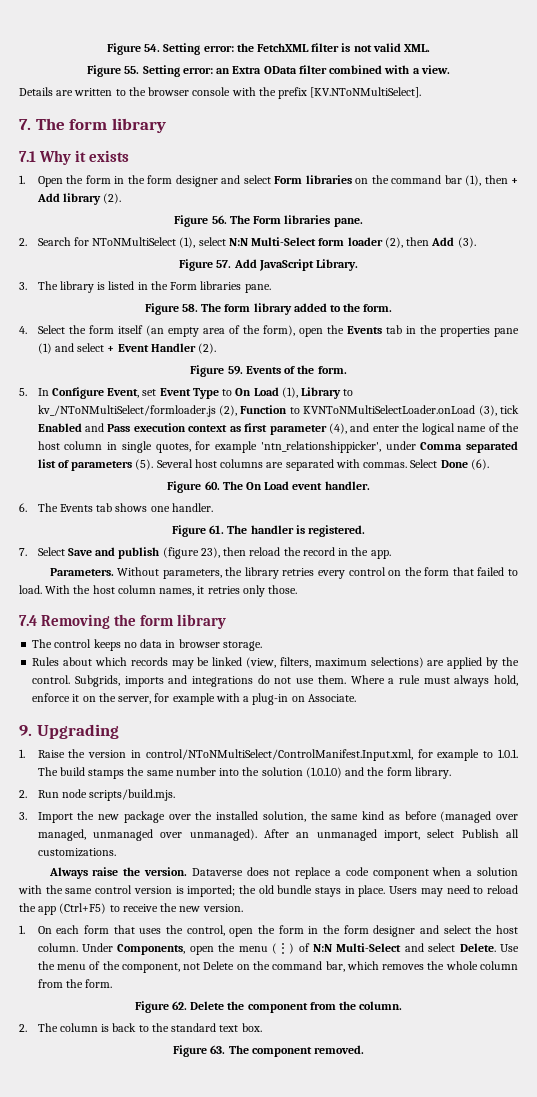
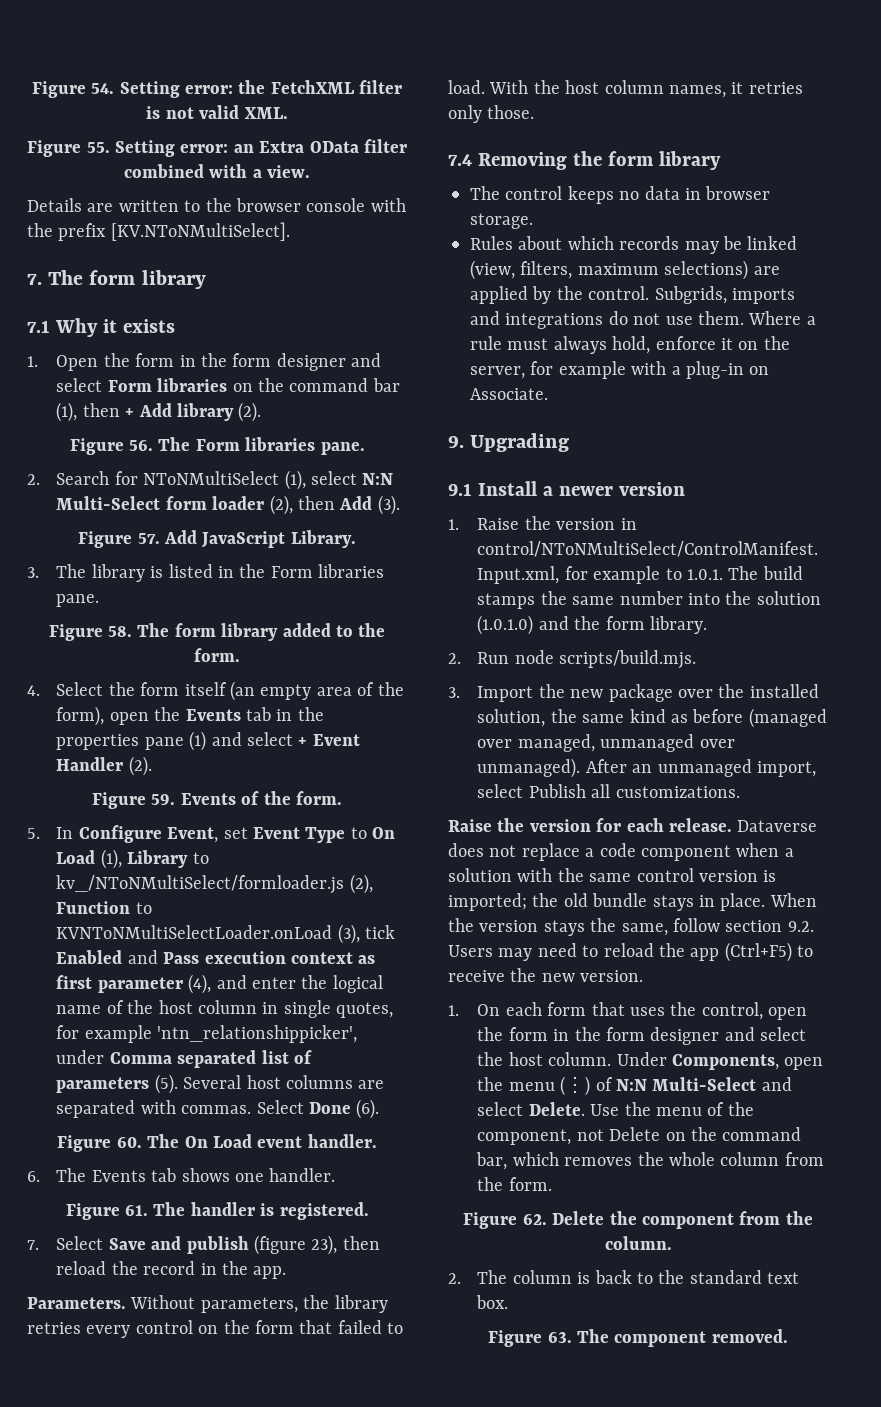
+ 9.1 Install a newer version
- Always raise the version.
+ Raise the version for each release.
- Users may need to reload the app (Ctrl+F5) to receive the new version.
+ When the version stays the same, follow section 9.2. Users may need to reload the app (Ctrl+F5) to receive the new version.

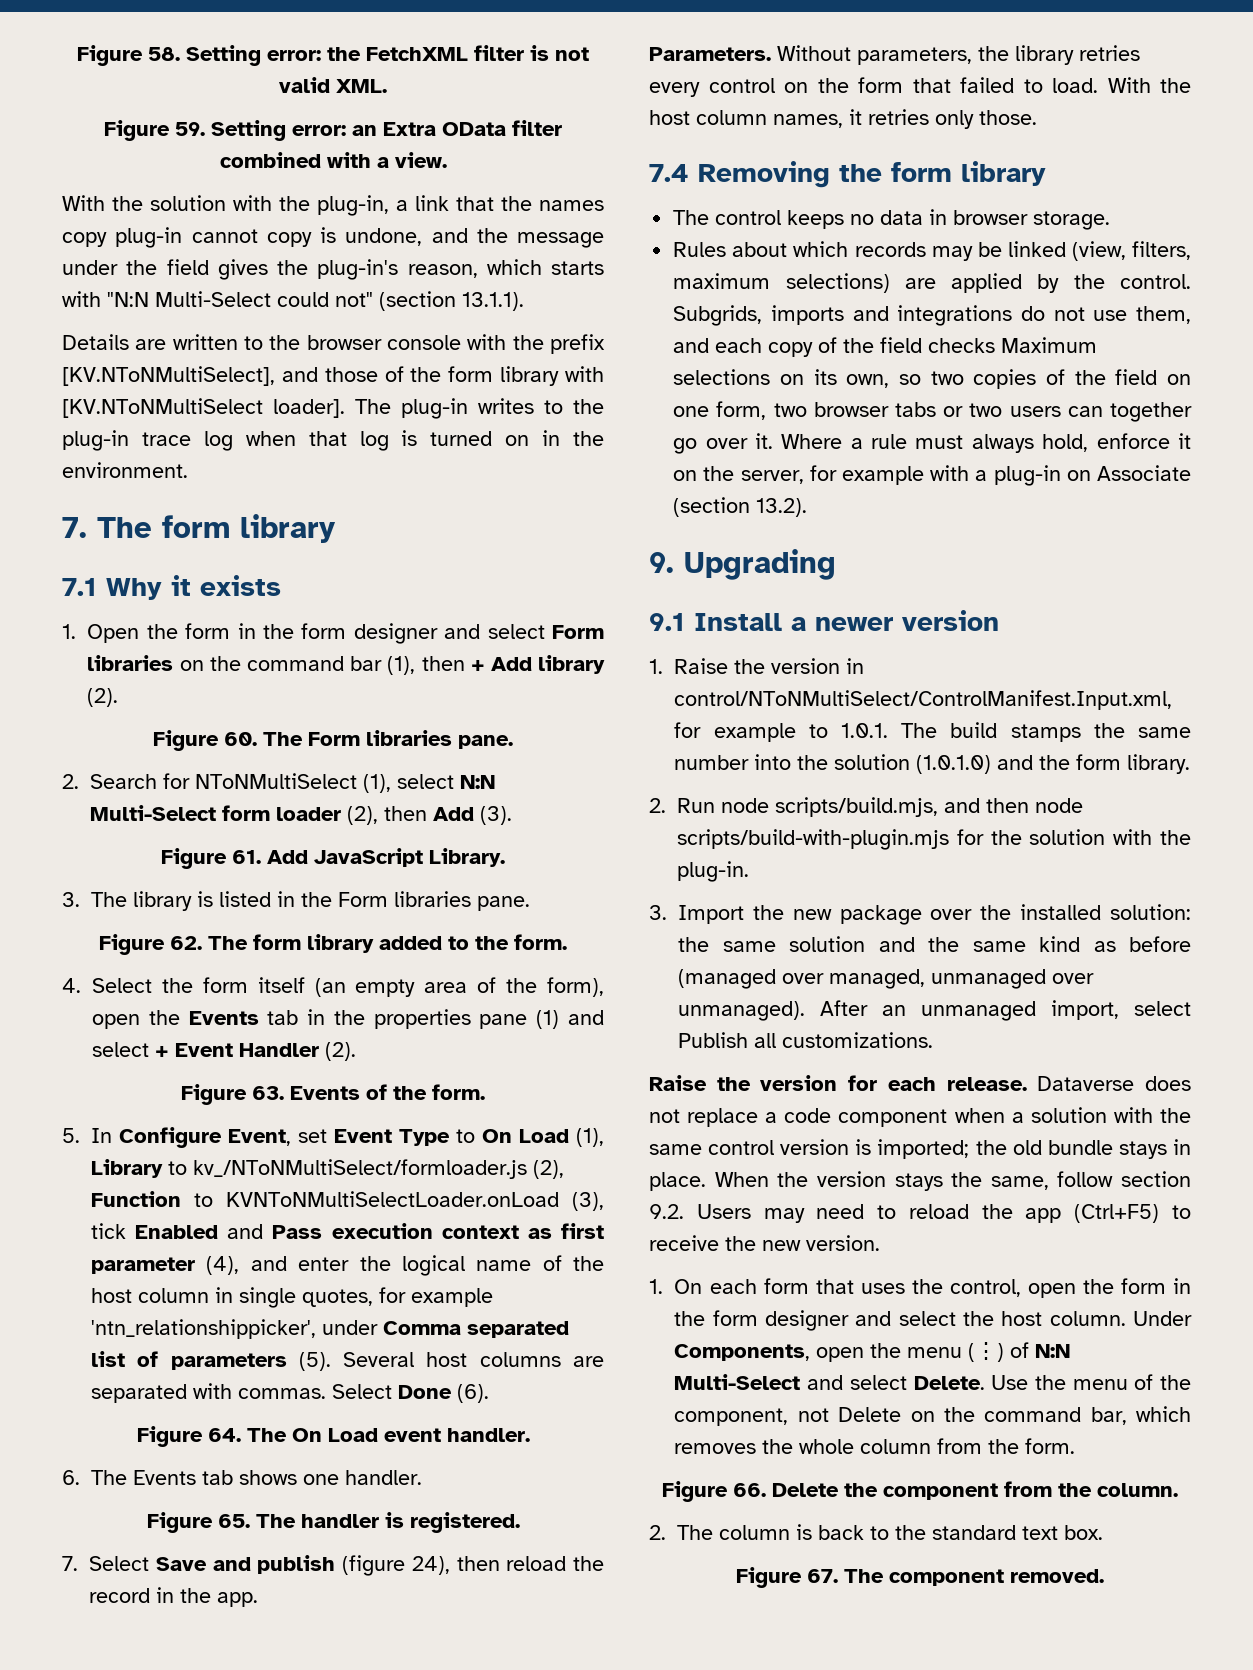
- Figure 54. Setting error: the FetchXML filter is not valid XML.
+ Figure 58. Setting error: the FetchXML filter is not valid XML.
- Figure 55. Setting error: an Extra OData filter combined with a view.
+ Figure 59. Setting error: an Extra OData filter combined with a view.
+ With the solution with the plug-in, a link that the names copy plug-in cannot copy is undone, and the message under the field gives the plug-in's reason, which starts with "N:N Multi-Select could not" (section 13.1.1).
- Details are written to the browser console with the prefix [KV.NToNMultiSelect].
+ Details are written to the browser console with the prefix [KV.NToNMultiSelect], and those of the form library with [KV.NToNMultiSelect loader]. The plug-in writes to the plug-in trace log when that log is turned on in the environment.
- Figure 56. The Form libraries pane.
+ Figure 60. The Form libraries pane.
- Figure 57. Add JavaScript Library.
+ Figure 61. Add JavaScript Library.
- Figure 58. The form library added to the form.
+ Figure 62. The form library added to the form.
- Figure 59. Events of the form.
+ Figure 63. Events of the form.
- Figure 60. The On Load event handler.
+ Figure 64. The On Load event handler.
- Figure 61. The handler is registered.
+ Figure 65. The handler is registered.
- 7. Select Save and publish (figure 23), then reload the record in the app.
+ 7. Select Save and publish (figure 24), then reload the record in the app.
- Subgrids, imports and integrations do not use them.
+ Subgrids, imports and integrations do not use them, and each copy of the field checks Maximum selections on its own, so two copies of the field on one form, two browser tabs or two users can together go over it.
- Where a rule must always hold, enforce it on the server, for example with a plug-in on Associate.
+ Where a rule must always hold, enforce it on the server, for example with a plug-in on Associate (section 13.2).
- 2. Run node scripts/build.mjs.
+ 2. Run node scripts/build.mjs, and then node scripts/build-with-plugin.mjs for the solution with the plug-in.
- 3. Import the new package over the installed solution, the same kind as before (managed over managed, unmanaged over unmanaged).
+ 3. Import the new package over the installed solution: the same solution and the same kind as before (managed over managed, unmanaged over unmanaged).
- Figure 62. Delete the component from the column.
+ Figure 66. Delete the component from the column.
- Figure 63. The component removed.
+ Figure 67. The component removed.

